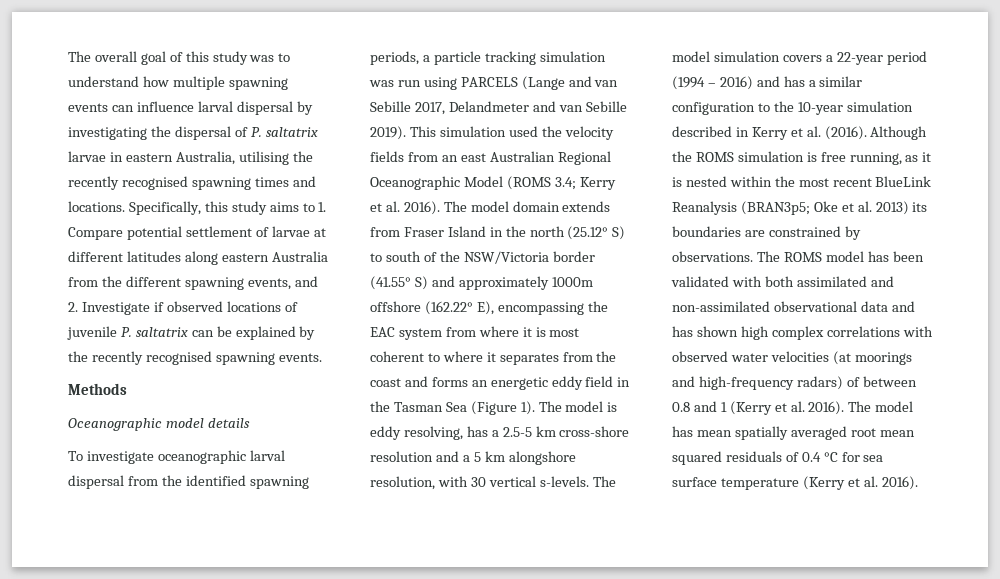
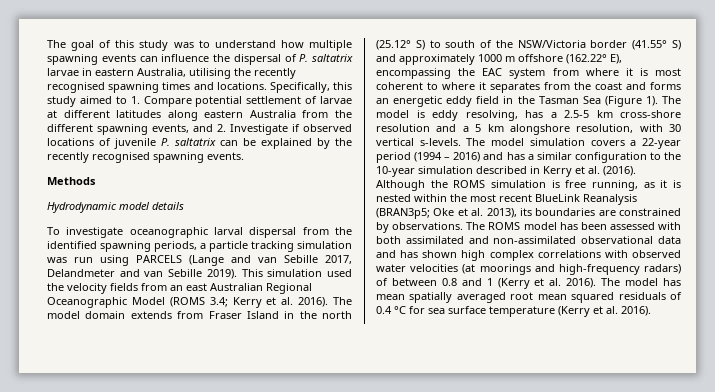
- The overall goal of this study was to understand how multiple spawning events can influence larval dispersal by investigating the dispersal of P. saltatrix larvae in eastern Australia, utilising the recently recognised spawning times and locations.
+ The goal of this study was to understand how multiple spawning events can influence the dispersal of P. saltatrix larvae in eastern Australia, utilising the recently recognised spawning times and locations.
- Specifically, this study aims to 1. Compare potential settlement of larvae at different latitudes along eastern Australia from the different spawning events, and 2. Investigate if observed locations of juvenile P. saltatrix can be explained by the recently recognised spawning events.
+ Specifically, this study aimed to 1. Compare potential settlement of larvae at different latitudes along eastern Australia from the different spawning events, and 2. Investigate if observed locations of juvenile P. saltatrix can be explained by the recently recognised spawning events.
- Oceanographic model details
+ Hydrodynamic model details
- The model domain extends from Fraser Island in the north (25.12° S) to south of the NSW/Victoria border (41.55° S) and approximately 1000m offshore (162.22° E), encompassing the EAC system from where it is most coherent to where it separates from the coast and forms an energetic eddy field in the Tasman Sea (Figure 1).
+ The model domain extends from Fraser Island in the north (25.12° S) to south of the NSW/Victoria border (41.55° S) and approximately 1000 m offshore (162.22° E), encompassing the EAC system from where it is most coherent to where it separates from the coast and forms an energetic eddy field in the Tasman Sea (Figure 1).
- Although the ROMS simulation is free running, as it is nested within the most recent BlueLink Reanalysis (BRAN3p5; Oke et al. 2013) its boundaries are constrained by observations.
+ Although the ROMS simulation is free running, as it is nested within the most recent BlueLink Reanalysis (BRAN3p5; Oke et al. 2013), its boundaries are constrained by observations.
- The ROMS model has been validated with both assimilated and non-assimilated observational data and has shown high complex correlations with observed water velocities (at moorings and high-frequency radars) of between 0.8 and 1 (Kerry et al. 2016).
+ The ROMS model has been assessed with both assimilated and non-assimilated observational data and has shown high complex correlations with observed water velocities (at moorings and high-frequency radars) of between 0.8 and 1 (Kerry et al. 2016).

